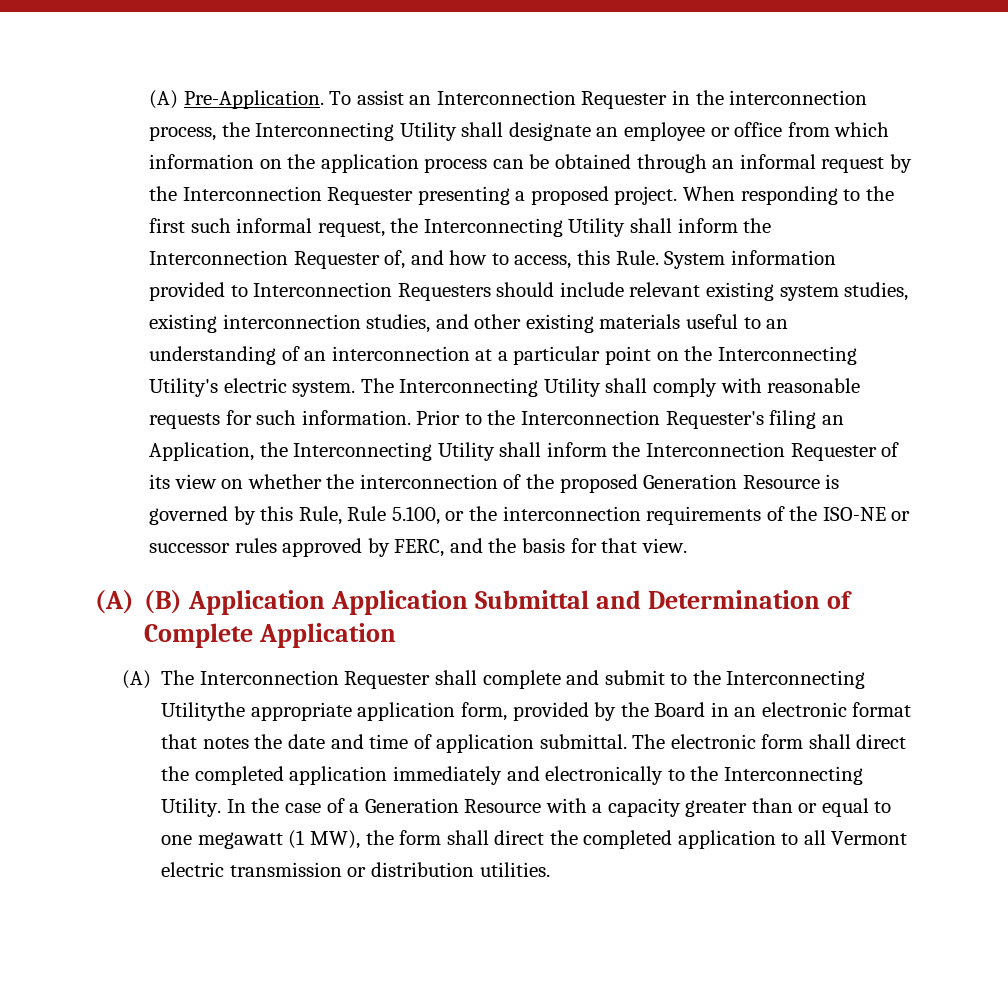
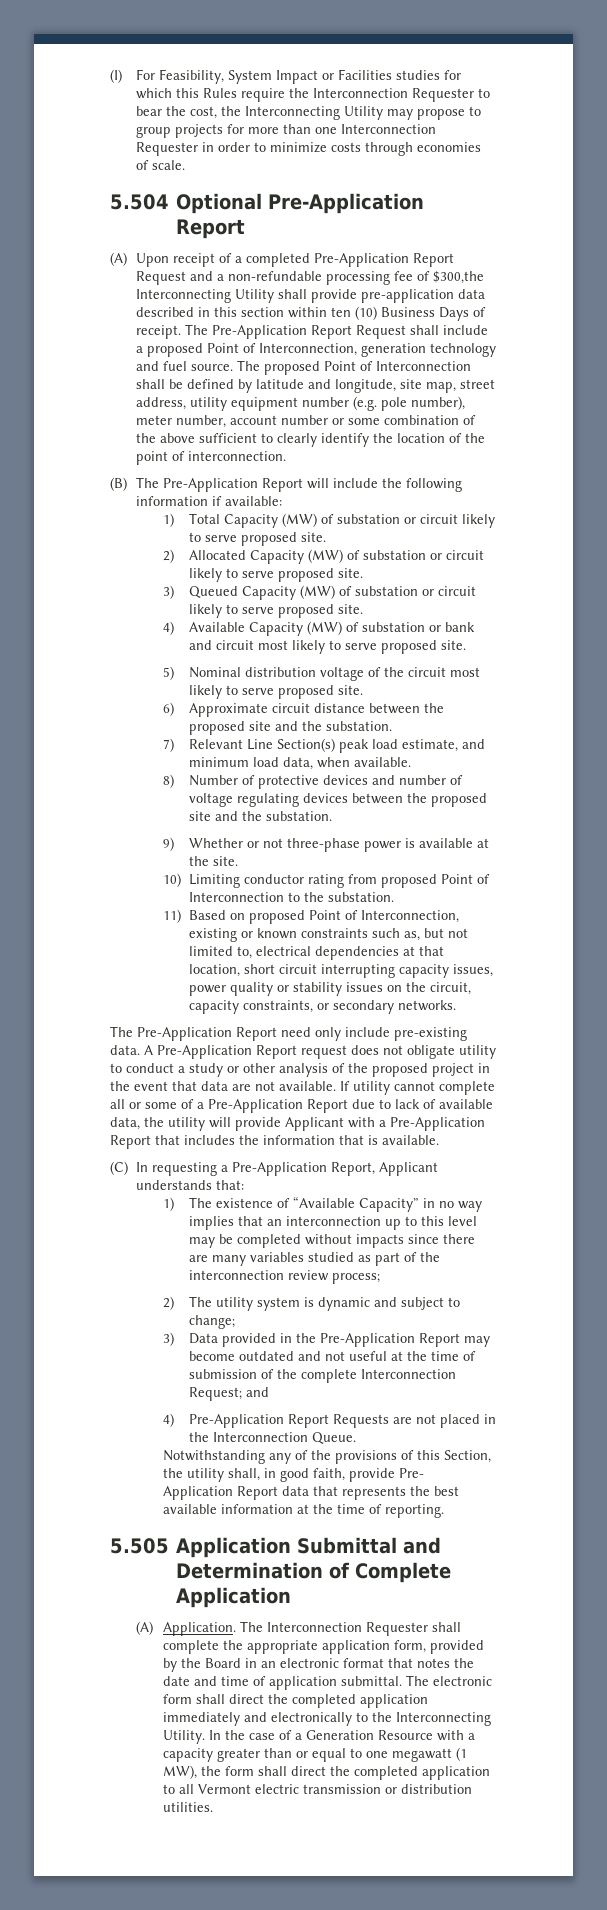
- (A) Pre-Application. To assist an Interconnection Requester in the interconnection process, the Interconnecting Utility shall designate an employee or office from which information on the application process can be obtained through an informal request by the Interconnection Requester presenting a proposed project. When responding to the first such informal request, the Interconnecting Utility shall inform the Interconnection Requester of, and how to access, this Rule. System information provided to Interconnection Requesters should include relevant existing system studies, existing interconnection studies, and other existing materials useful to an understanding of an interconnection at a particular point on the Interconnecting Utility's electric system. The Interconnecting Utility shall comply with reasonable requests for such information. Prior to the Interconnection Requester's filing an Application, the Interconnecting Utility shall inform the Interconnection Requester of its view on whether the interconnection of the proposed Generation Resource is governed by this Rule, Rule 5.100, or the interconnection requirements of the ISO-NE or successor rules approved by FERC, and the basis for that view.
- (A) (B) Application Application Submittal and Determination of Complete Application
+ (I) For Feasibility, System Impact or Facilities studies for which this Rules require the Interconnection Requester to bear the cost, the Interconnecting Utility may propose to group projects for more than one Interconnection Requester in order to minimize costs through economies of scale.
+ 5.504 Optional Pre-Application Report
+ (A) Upon receipt of a completed Pre-Application Report Request and a non-refundable processing fee of $300,the Interconnecting Utility shall provide pre-application data described in this section within ten (10) Business Days of receipt. The Pre-Application Report Request shall include a proposed Point of Interconnection, generation technology and fuel source. The proposed Point of Interconnection shall be defined by latitude and longitude, site map, street address, utility equipment number (e.g. pole number), meter number, account number or some combination of the above sufficient to clearly identify the location of the point of interconnection.
+ (B) The Pre-Application Report will include the following information if available:
+ 1) Total Capacity (MW) of substation or circuit likely to serve proposed site.
+ 2) Allocated Capacity (MW) of substation or circuit likely to serve proposed site.
+ 3) Queued Capacity (MW) of substation or circuit likely to serve proposed site.
+ 4) Available Capacity (MW) of substation or bank and circuit most likely to serve proposed site.
+ 5) Nominal distribution voltage of the circuit most likely to serve proposed site.
+ 6) Approximate circuit distance between the proposed site and the substation.
+ 7) Relevant Line Section(s) peak load estimate, and minimum load data, when available.
+ 8) Number of protective devices and number of voltage regulating devices between the proposed site and the substation.
+ 9) Whether or not three-phase power is available at the site.
+ 10) Limiting conductor rating from proposed Point of Interconnection to the substation.
+ 11) Based on proposed Point of Interconnection, existing or known constraints such as, but not limited to, electrical dependencies at that location, short circuit interrupting capacity issues, power quality or stability issues on the circuit, capacity constraints, or secondary networks.
+ The Pre-Application Report need only include pre-existing data. A Pre-Application Report request does not obligate utility to conduct a study or other analysis of the proposed project in the event that data are not available. If utility cannot complete all or some of a Pre-Application Report due to lack of available data, the utility will provide Applicant with a Pre-Application Report that includes the information that is available.
+ (C) In requesting a Pre-Application Report, Applicant understands that:
+ 1) The existence of “Available Capacity” in no way implies that an interconnection up to this level may be completed without impacts since there are many variables studied as part of the interconnection review process;
+ 2) The utility system is dynamic and subject to change;
+ 3) Data provided in the Pre-Application Report may become outdated and not useful at the time of submission of the complete Interconnection Request; and
+ 4) Pre-Application Report Requests are not placed in the Interconnection Queue.
+ Notwithstanding any of the provisions of this Section, the utility shall, in good faith, provide Pre- Application Report data that represents the best available information at the time of reporting.
+ 5.505 Application Submittal and Determination of Complete Application
- (A) The Interconnection Requester shall complete and submit to the Interconnecting Utilitythe appropriate application form, provided by the Board in an electronic format that notes the date and time of application submittal.
+ (A) Application. The Interconnection Requester shall complete the appropriate application form, provided by the Board in an electronic format that notes the date and time of application submittal.

